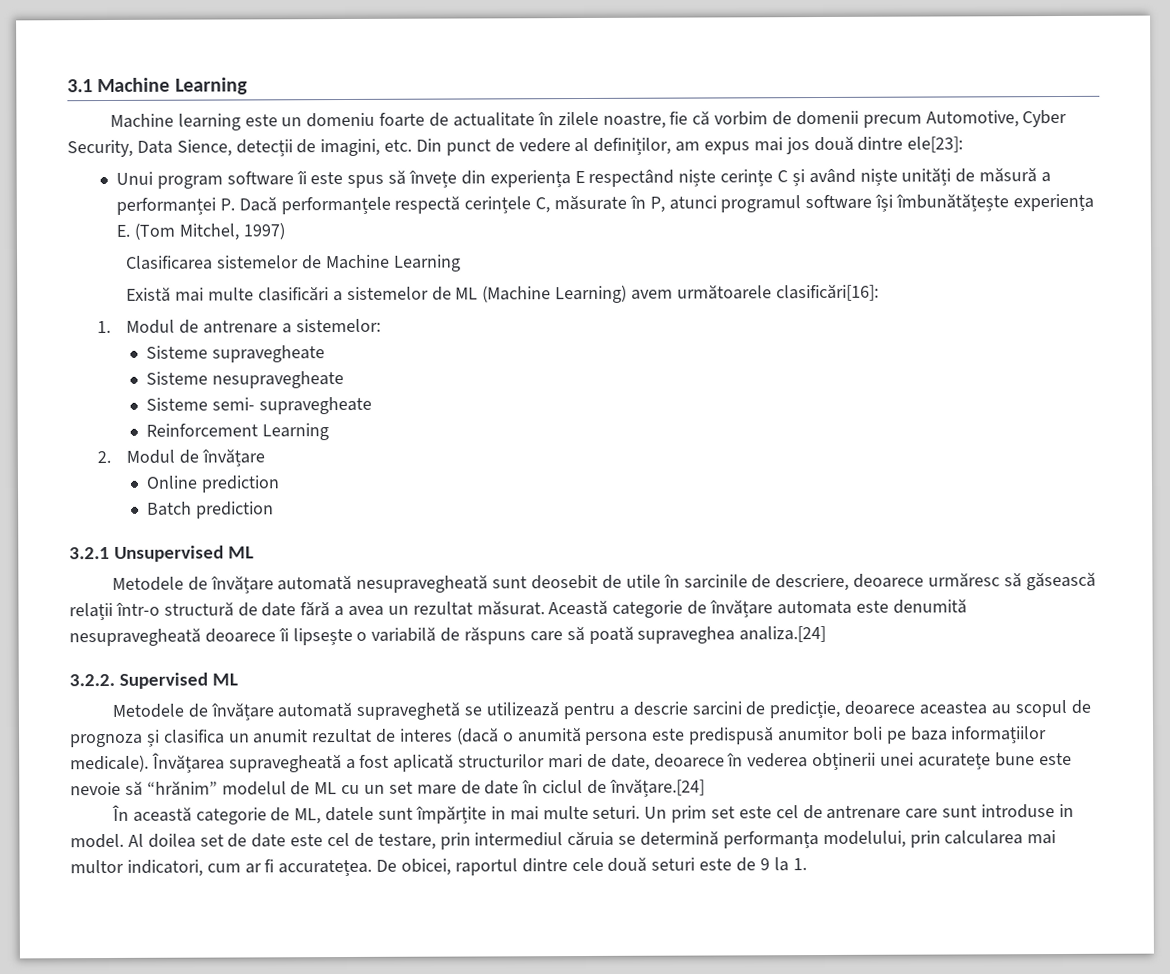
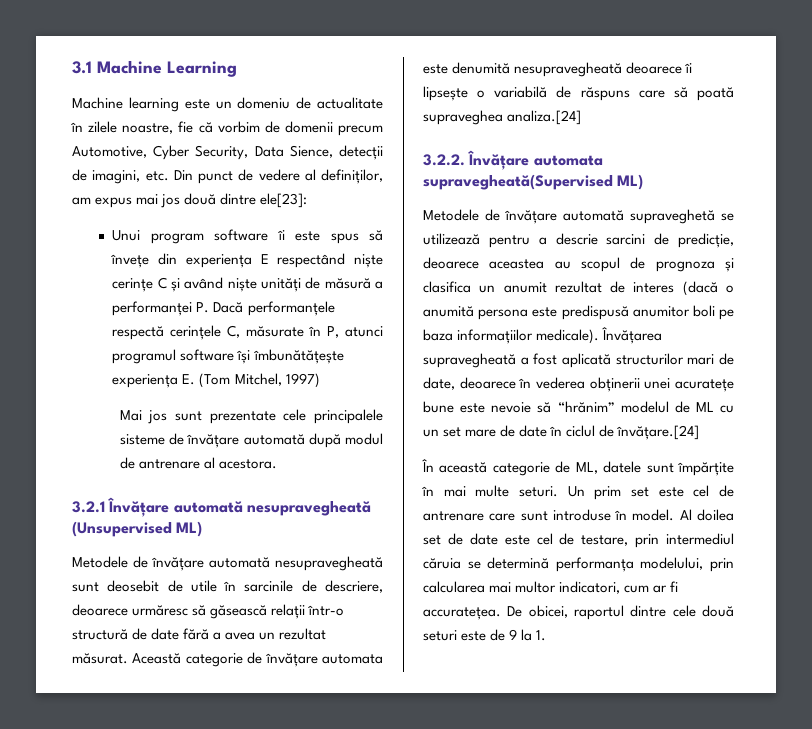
- Machine learning este un domeniu foarte de actualitate în zilele noastre, fie că vorbim de domenii precum Automotive, Cyber Security, Data Sience, detecții de imagini, etc. Din punct de vedere al definiților, am expus mai jos două dintre ele[23]:
+ Machine learning este un domeniu de actualitate în zilele noastre, fie că vorbim de domenii precum Automotive, Cyber Security, Data Sience, detecții de imagini, etc. Din punct de vedere al definiților, am expus mai jos două dintre ele[23]:
- Clasificarea sistemelor de Machine Learning
- Există mai multe clasificări a sistemelor de ML (Machine Learning) avem următoarele clasificări[16]:
- 1. Modul de antrenare a sistemelor:
- Sisteme supravegheate
- Sisteme nesupravegheate
- Sisteme semi- supravegheate
- Reinforcement Learning
- 2. Modul de învățare
- Online prediction
- Batch prediction
- 3.2.1 Unsupervised ML
+ Mai jos sunt prezentate cele principalele sisteme de învățare automată după modul de antrenare al acestora.
+ 3.2.1 Învățare automată nesupravegheată (Unsupervised ML)
- 3.2.2. Supervised ML
+ 3.2.2. Învățare automata supravegheată(Supervised ML)
- În această categorie de ML, datele sunt împărțite in mai multe seturi.
+ În această categorie de ML, datele sunt împărțite în mai multe seturi.
- Un prim set este cel de antrenare care sunt introduse in model.
+ Un prim set este cel de antrenare care sunt introduse în model.

